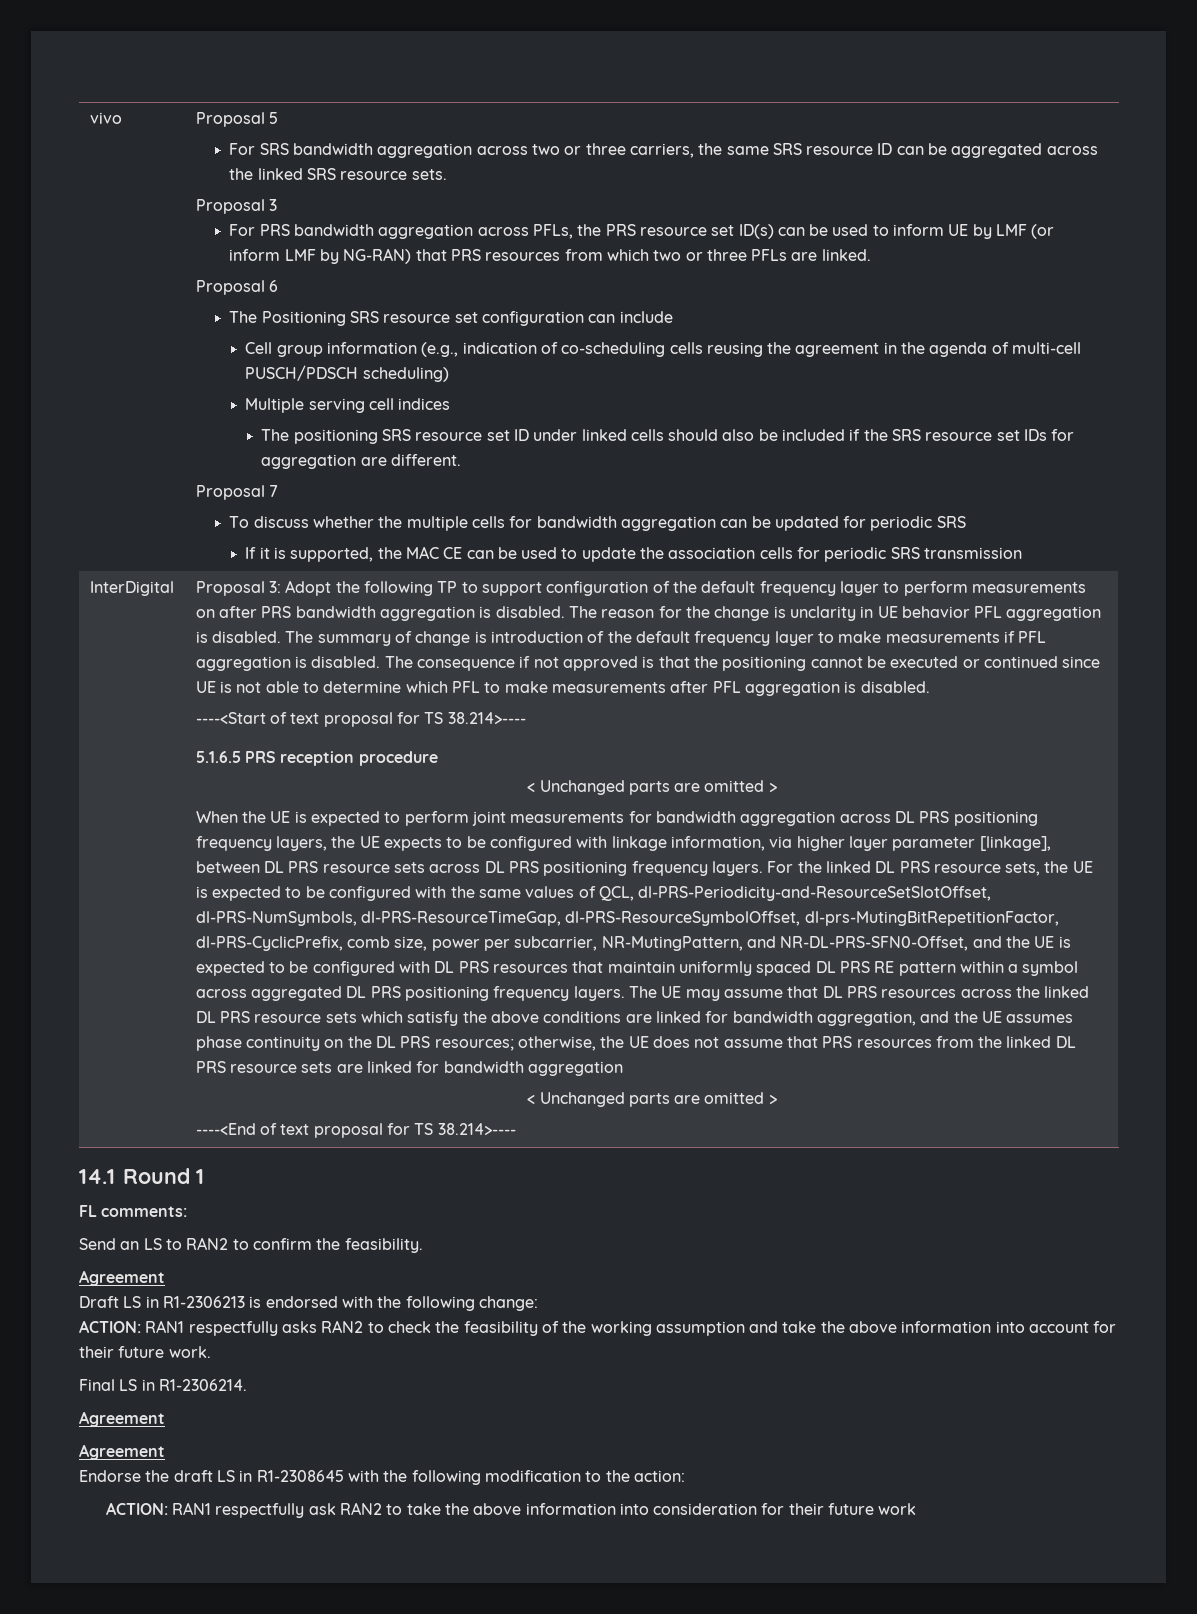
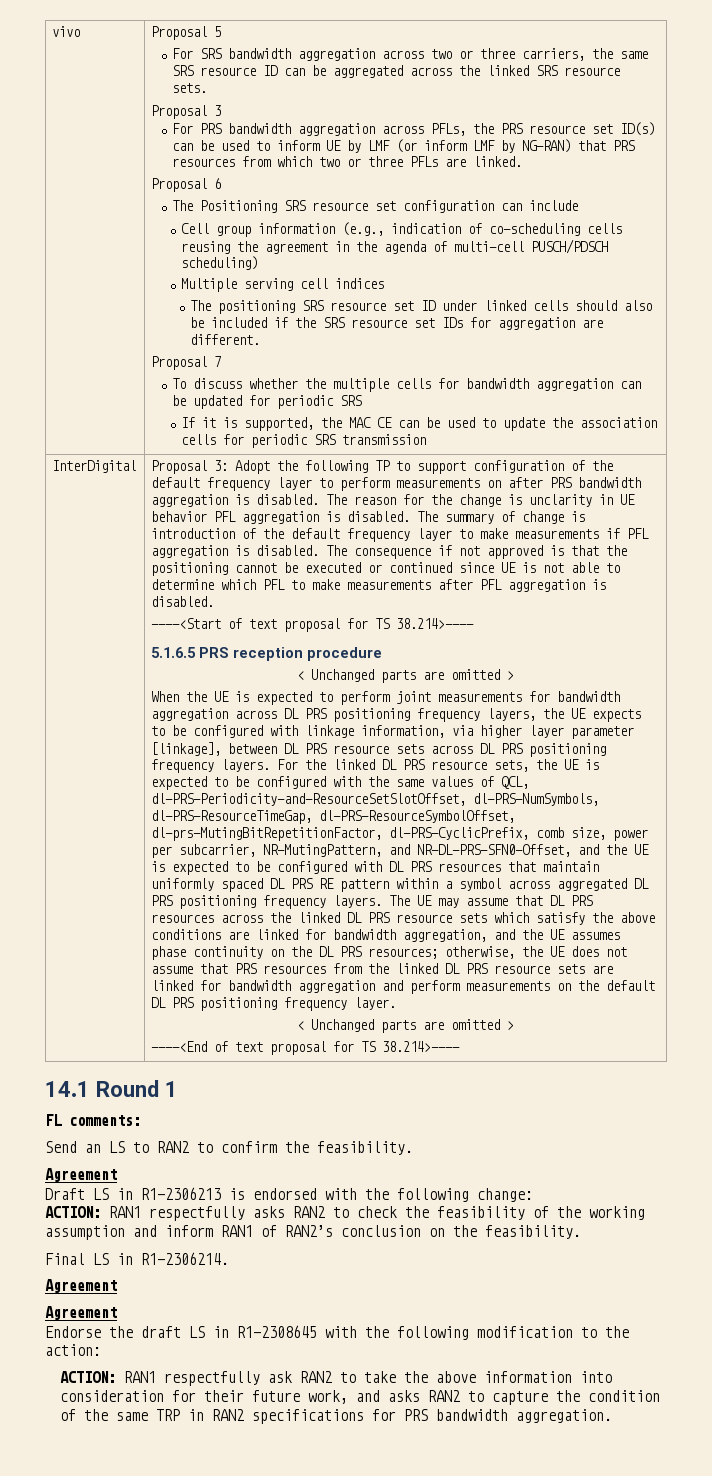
- The UE may assume that DL PRS resources across the linked DL PRS resource sets which satisfy the above conditions are linked for bandwidth aggregation, and the UE assumes phase continuity on the DL PRS resources; otherwise, the UE does not assume that PRS resources from the linked DL PRS resource sets are linked for bandwidth aggregation
+ The UE may assume that DL PRS resources across the linked DL PRS resource sets which satisfy the above conditions are linked for bandwidth aggregation, and the UE assumes phase continuity on the DL PRS resources; otherwise, the UE does not assume that PRS resources from the linked DL PRS resource sets are linked for bandwidth aggregation and perform measurements on the default DL PRS positioning frequency layer.
- ACTION: RAN1 respectfully asks RAN2 to check the feasibility of the working assumption and take the above information into account for their future work.
+ ACTION: RAN1 respectfully asks RAN2 to check the feasibility of the working assumption and inform RAN1 of RAN2’s conclusion on the feasibility.
- ACTION: RAN1 respectfully ask RAN2 to take the above information into consideration for their future work
+ ACTION: RAN1 respectfully ask RAN2 to take the above information into consideration for their future work, and asks RAN2 to capture the condition of the same TRP in RAN2 specifications for PRS bandwidth aggregation.

